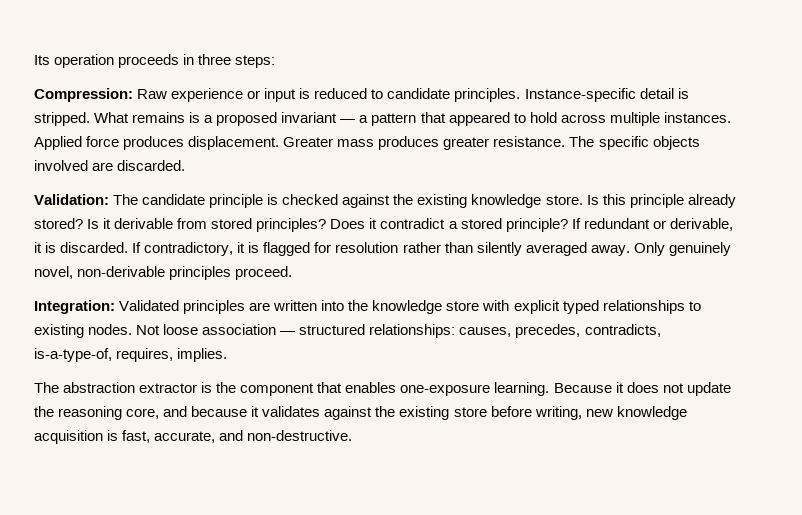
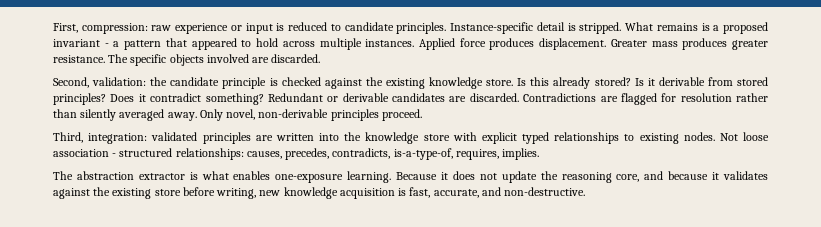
- Its operation proceeds in three steps:
- Compression: Raw experience or input is reduced to candidate principles.
+ First, compression: raw experience or input is reduced to candidate principles.
- What remains is a proposed invariant — a pattern that appeared to hold across multiple instances.
+ What remains is a proposed invariant - a pattern that appeared to hold across multiple instances.
- Validation: The candidate principle is checked against the existing knowledge store.
+ Second, validation: the candidate principle is checked against the existing knowledge store.
- Is this principle already stored?
+ Is this already stored?
- Does it contradict a stored principle? If redundant or derivable, it is discarded. If contradictory, it is flagged for resolution rather than silently averaged away.
+ Does it contradict something? Redundant or derivable candidates are discarded. Contradictions are flagged for resolution rather than silently averaged away.
- Only genuinely novel, non-derivable principles proceed.
+ Only novel, non-derivable principles proceed.
- Integration: Validated principles are written into the knowledge store with explicit typed relationships to existing nodes.
+ Third, integration: validated principles are written into the knowledge store with explicit typed relationships to existing nodes.
- Not loose association — structured relationships: causes, precedes, contradicts, is-a-type-of, requires, implies.
+ Not loose association - structured relationships: causes, precedes, contradicts, is-a-type-of, requires, implies.
- The abstraction extractor is the component that enables one-exposure learning.
+ The abstraction extractor is what enables one-exposure learning.

